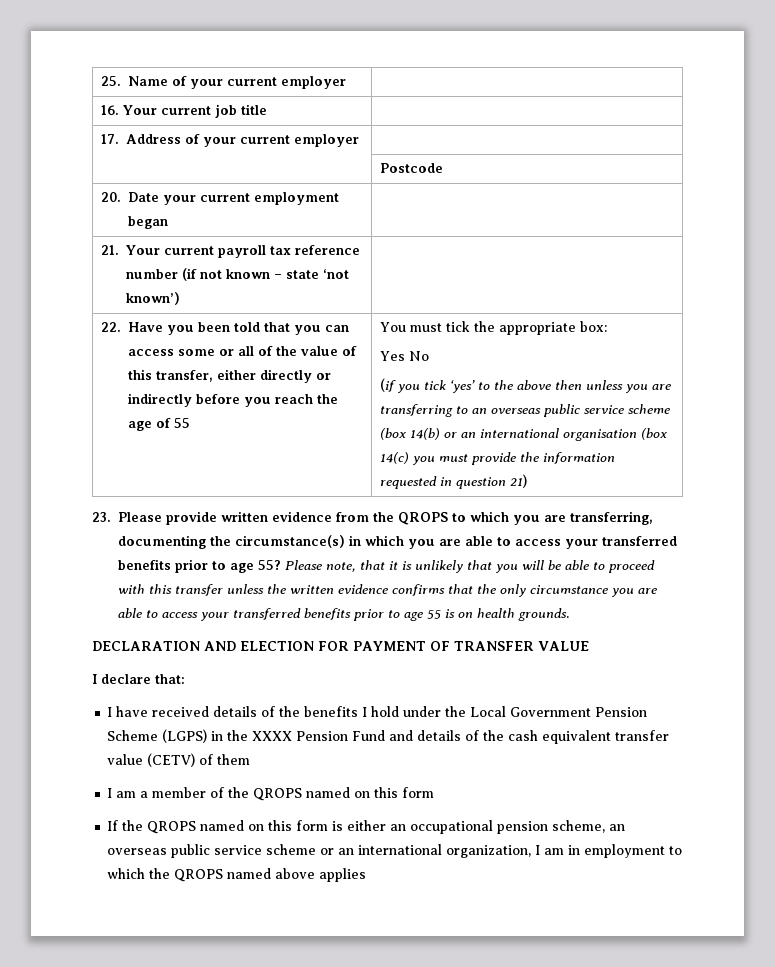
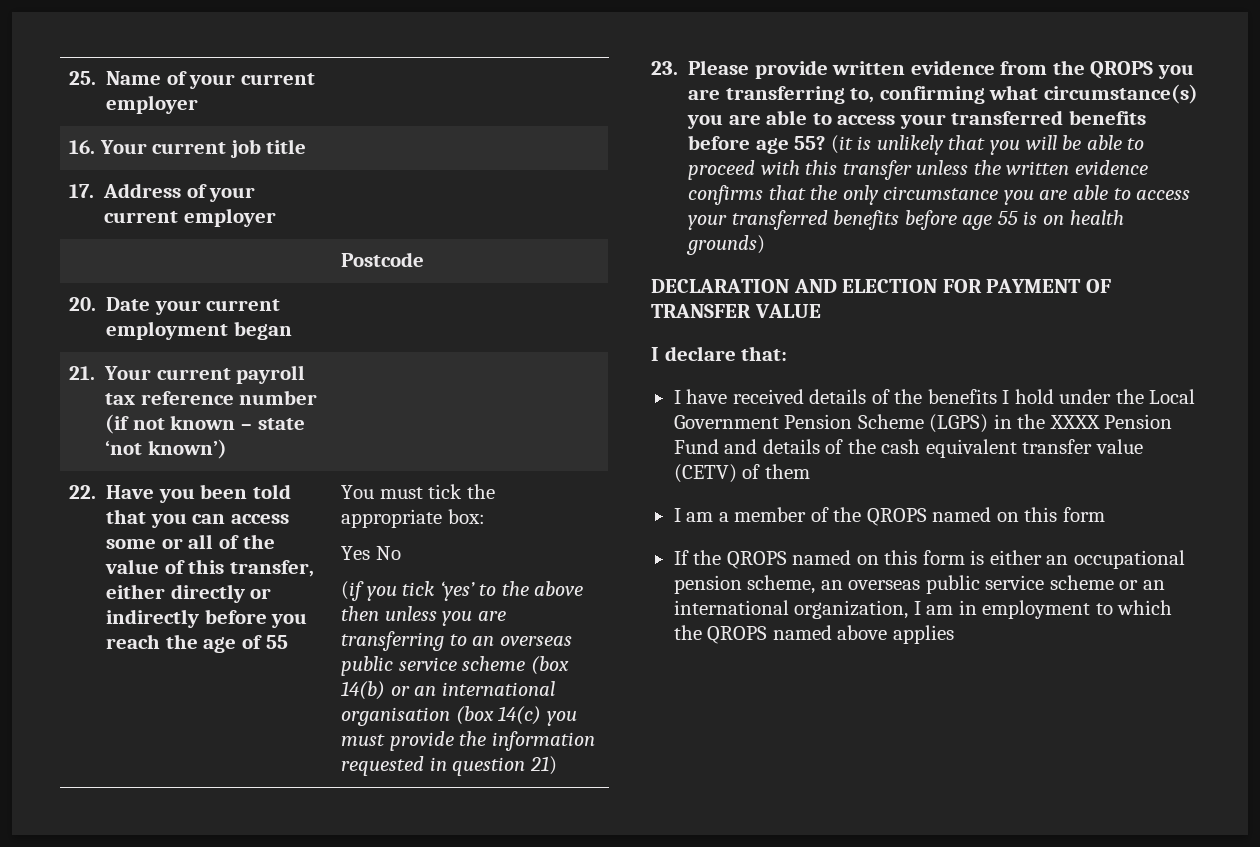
- 23. Please provide written evidence from the QROPS to which you are transferring, documenting the circumstance(s) in which you are able to access your transferred benefits prior to age 55? Please note, that it is unlikely that you will be able to proceed with this transfer unless the written evidence confirms that the only circumstance you are able to access your transferred benefits prior to age 55 is on health grounds.
+ 23. Please provide written evidence from the QROPS you are transferring to, confirming what circumstance(s) you are able to access your transferred benefits before age 55? (it is unlikely that you will be able to proceed with this transfer unless the written evidence confirms that the only circumstance you are able to access your transferred benefits before age 55 is on health grounds)

